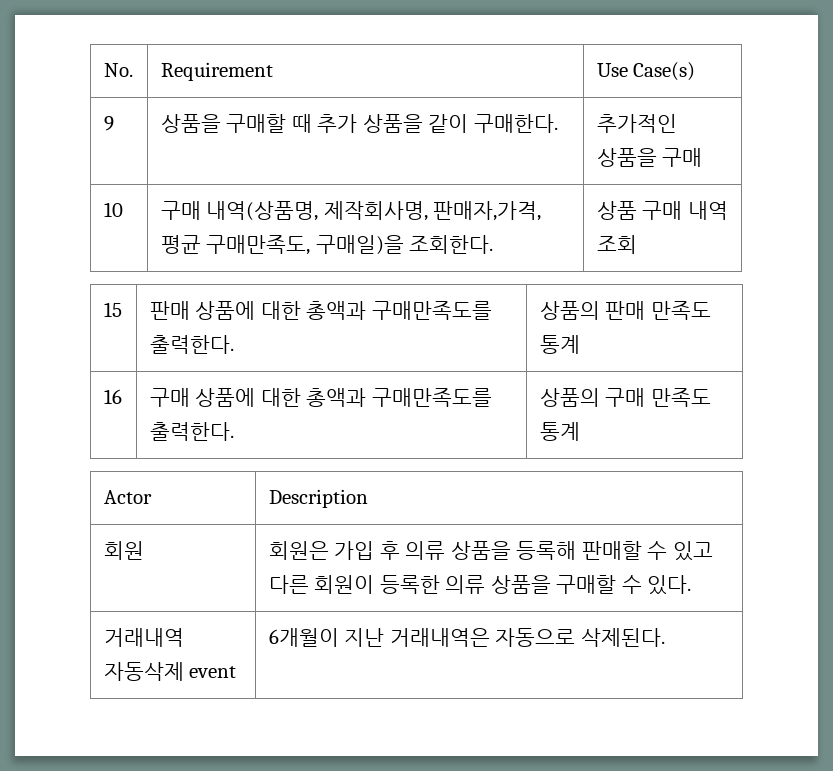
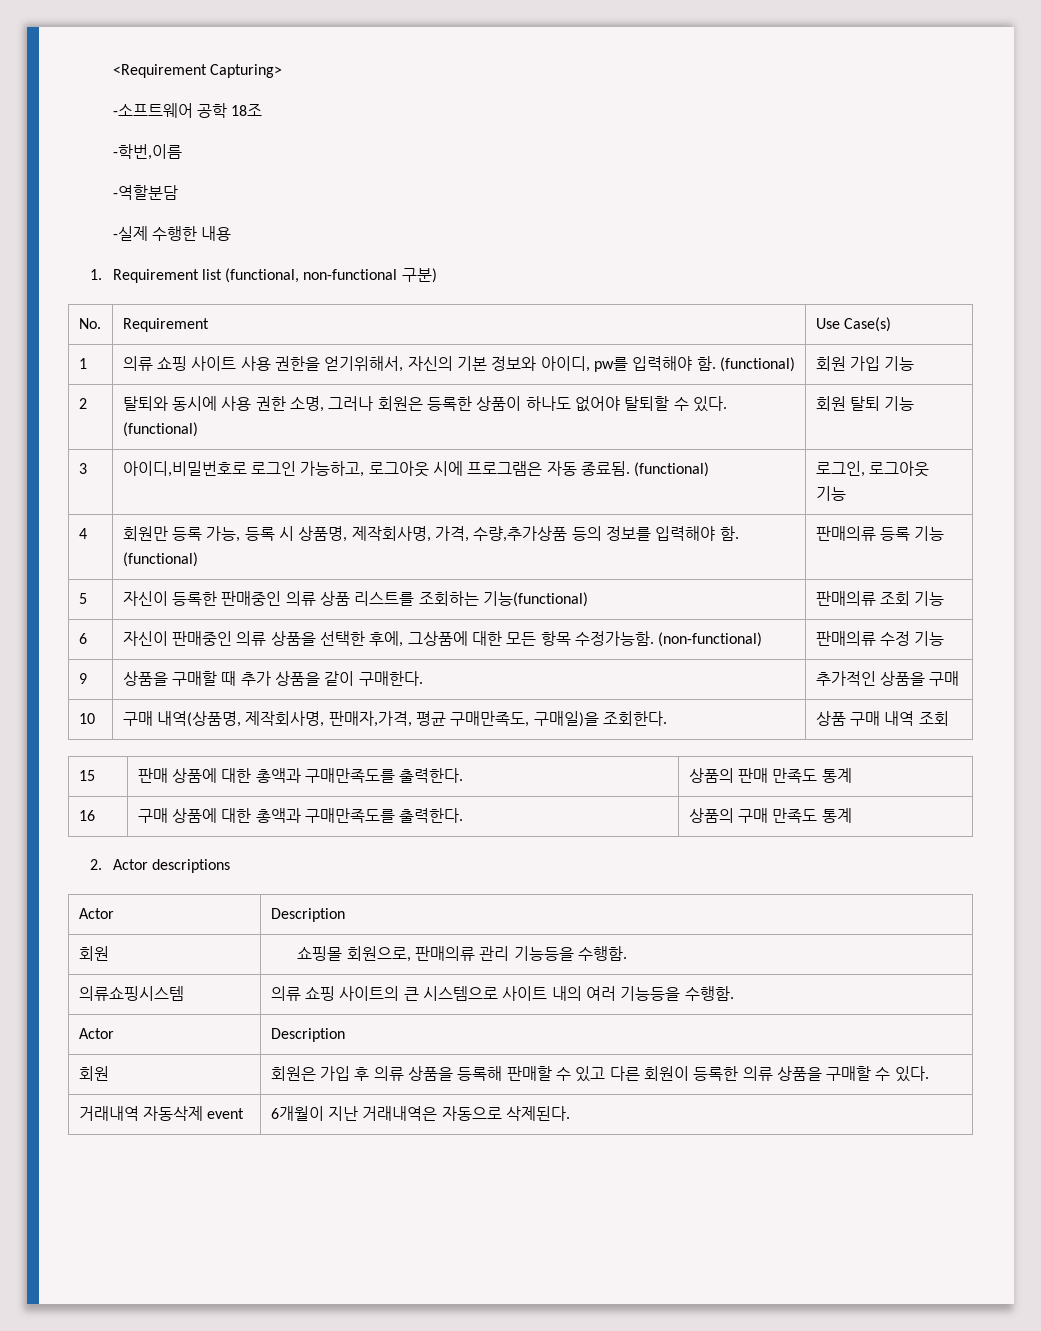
+ <Requirement Capturing>
+ -소프트웨어 공학 18조
+ -학번,이름
+ -역할분담
+ -실제 수행한 내용
+ 1. Requirement list (functional, non-functional 구분)
  No. | Requirement | Use Case(s)
+ 1 | 의류 쇼핑 사이트 사용 권한을 얻기위해서, 자신의 기본 정보와 아이디, pw를 입력해야 함. (functional) | 회원 가입 기능
+ 2 | 탈퇴와 동시에 사용 권한 소명, 그러나 회원은 등록한 상품이 하나도 없어야 탈퇴할 수 있다. (functional) | 회원 탈퇴 기능
+ 3 | 아이디,비밀번호로 로그인 가능하고, 로그아웃 시에 프로그램은 자동 종료됨. (functional) | 로그인, 로그아웃 기능
+ 4 | 회원만 등록 가능, 등록 시 상품명, 제작회사명, 가격, 수량,추가상품 등의 정보를 입력해야 함. (functional) | 판매의류 등록 기능
+ 5 | 자신이 등록한 판매중인 의류 상품 리스트를 조회하는 기능(functional) | 판매의류 조회 기능
+ 6 | 자신이 판매중인 의류 상품을 선택한 후에, 그상품에 대한 모든 항목 수정가능함. (non-functional) | 판매의류 수정 기능
+ 2. Actor descriptions
+ Actor | Description
+ 회원 | 쇼핑몰 회원으로, 판매의류 관리 기능등을 수행함.
+ 의류쇼핑시스템 | 의류 쇼핑 사이트의 큰 시스템으로 사이트 내의 여러 기능등을 수행함.

